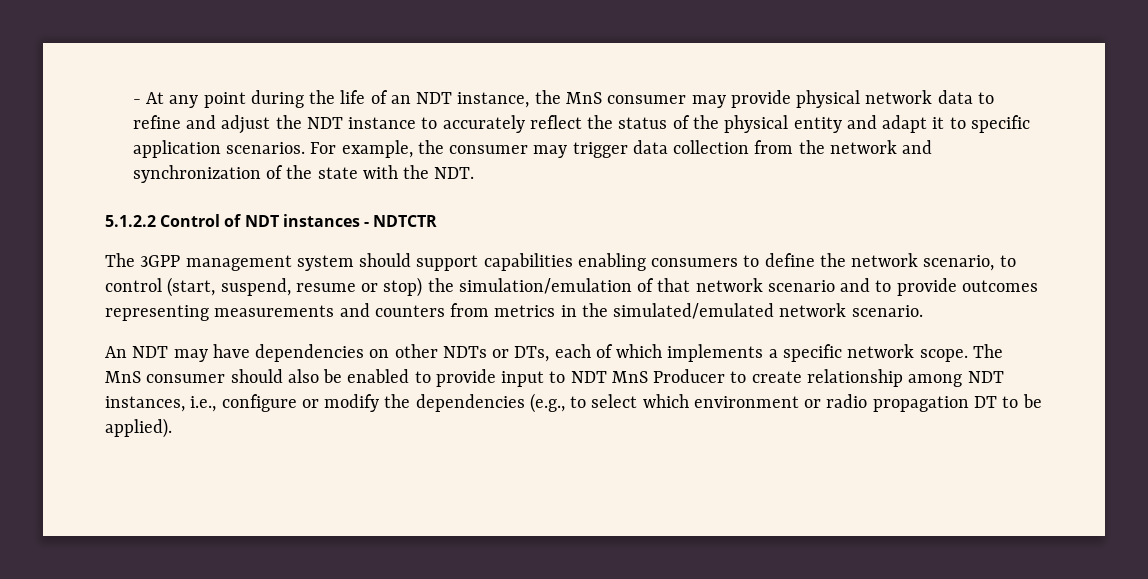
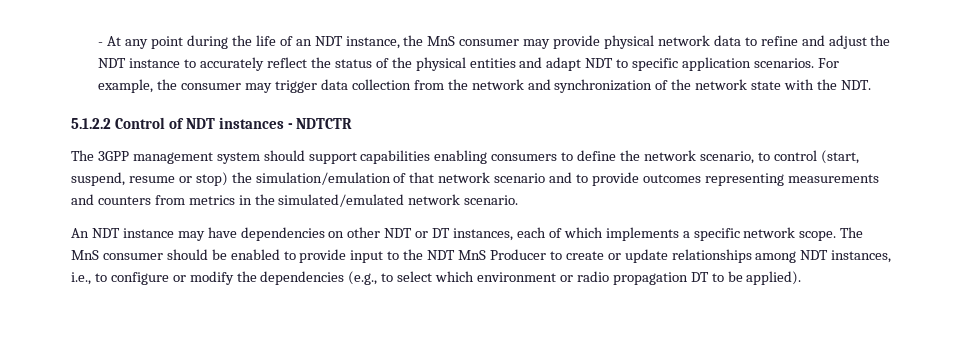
- - At any point during the life of an NDT instance, the MnS consumer may provide physical network data to refine and adjust the NDT instance to accurately reflect the status of the physical entity and adapt it to specific application scenarios.
+ - At any point during the life of an NDT instance, the MnS consumer may provide physical network data to refine and adjust the NDT instance to accurately reflect the status of the physical entities and adapt NDT to specific application scenarios.
- For example, the consumer may trigger data collection from the network and synchronization of the state with the NDT.
+ For example, the consumer may trigger data collection from the network and synchronization of the network state with the NDT.
- An NDT may have dependencies on other NDTs or DTs, each of which implements a specific network scope.
+ An NDT instance may have dependencies on other NDT or DT instances, each of which implements a specific network scope.
- The MnS consumer should also be enabled to provide input to NDT MnS Producer to create relationship among NDT instances, i.e., configure or modify the dependencies (e.g., to select which environment or radio propagation DT to be applied).
+ The MnS consumer should be enabled to provide input to the NDT MnS Producer to create or update relationships among NDT instances, i.e., to configure or modify the dependencies (e.g., to select which environment or radio propagation DT to be applied).

